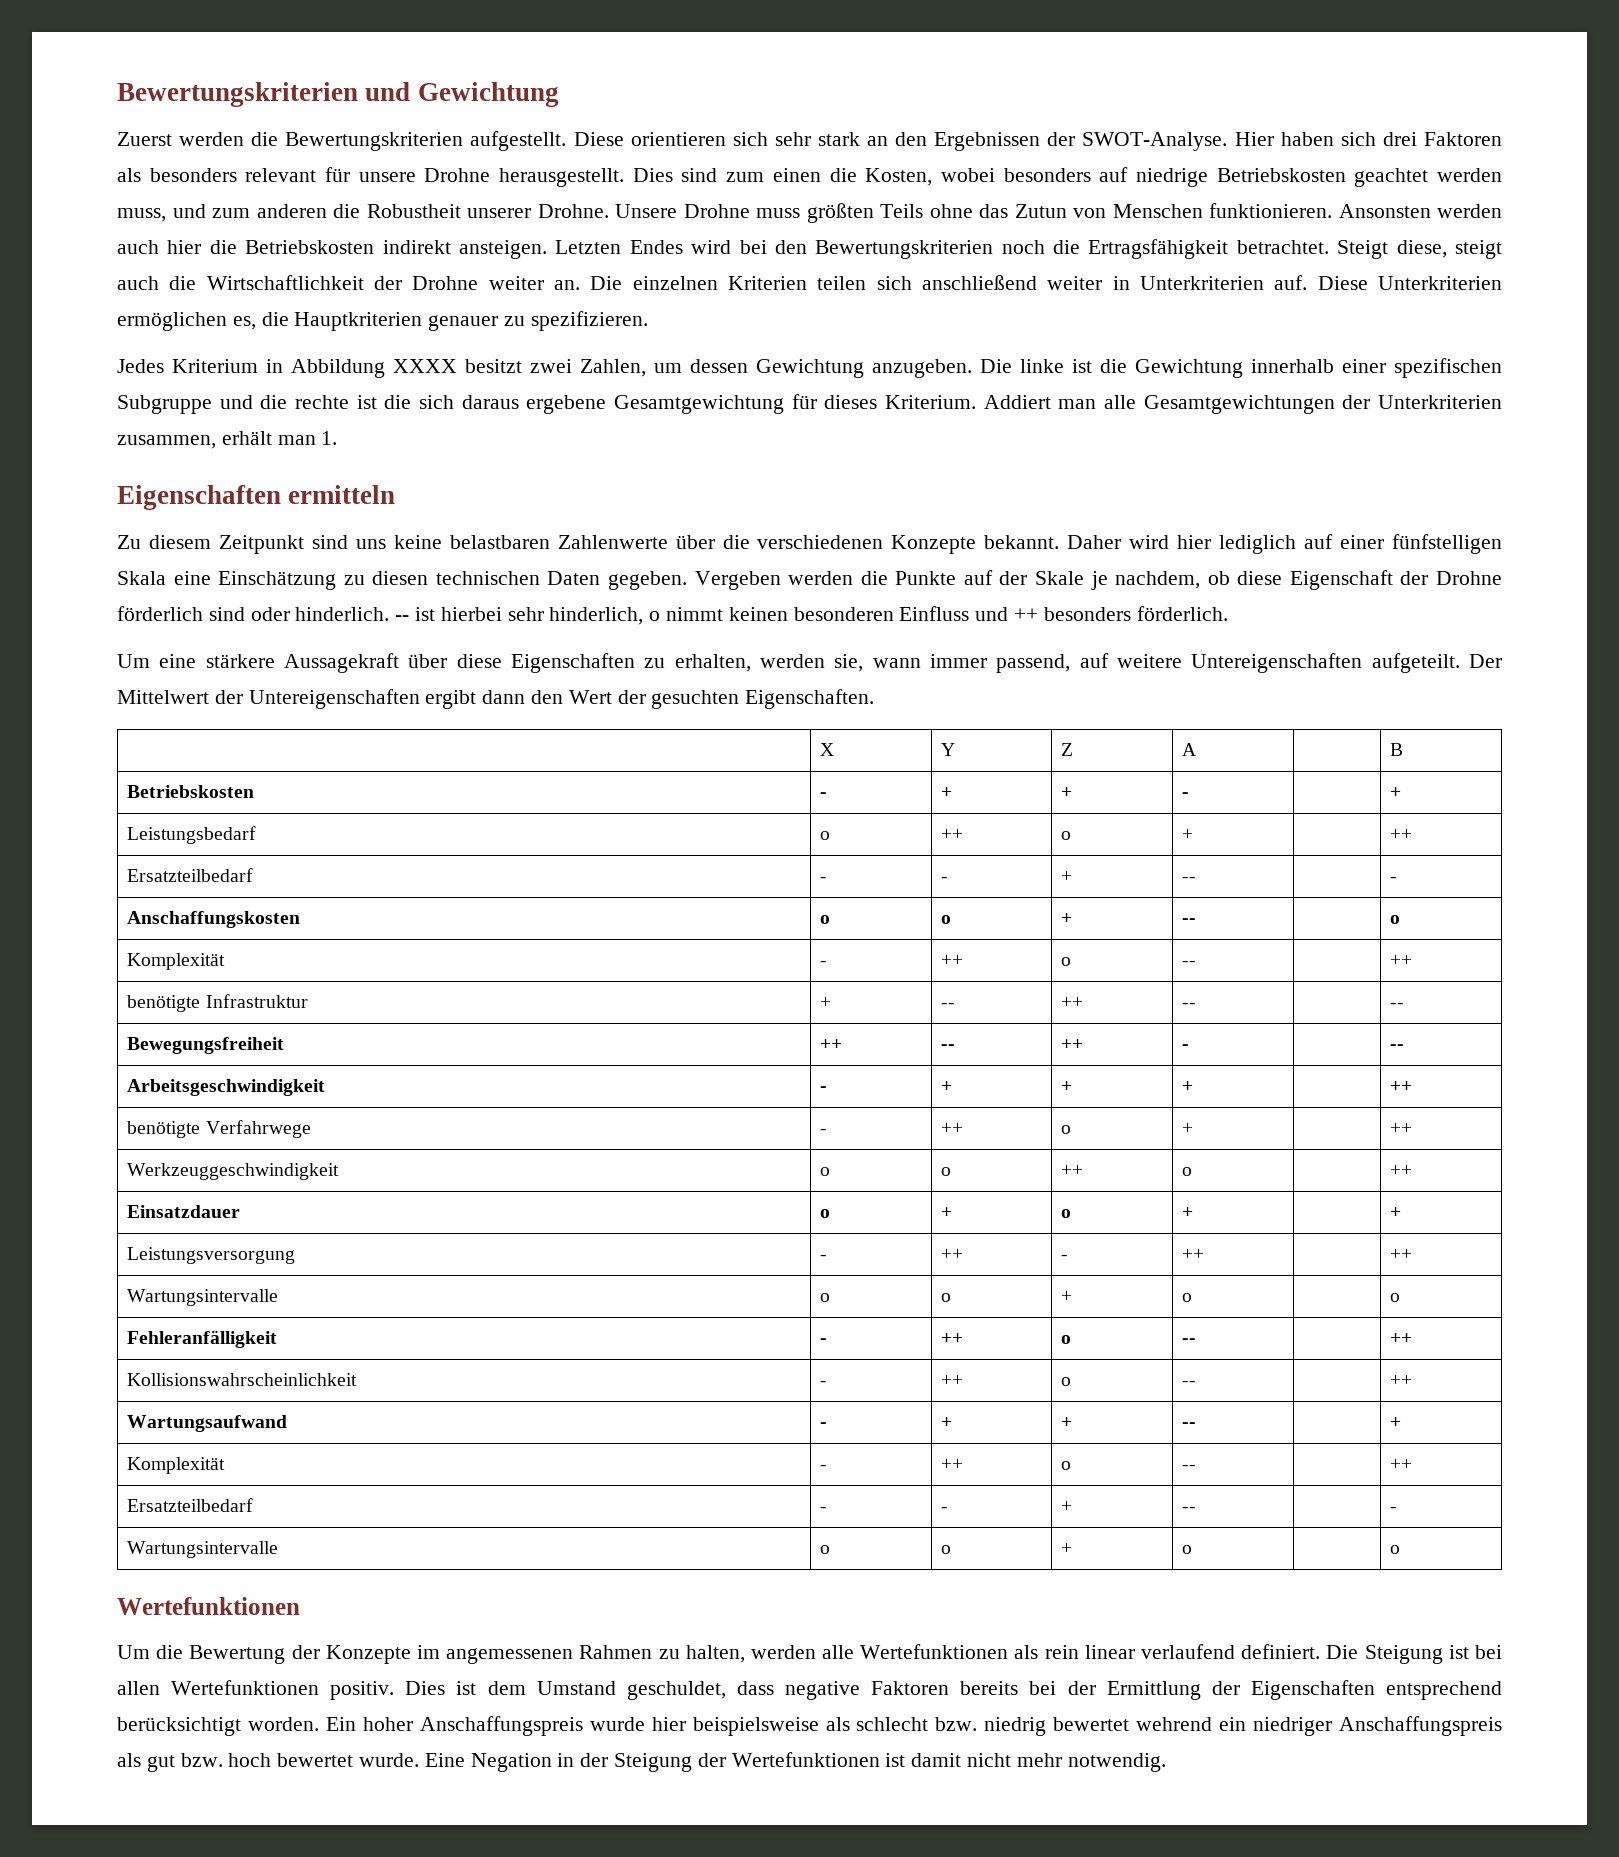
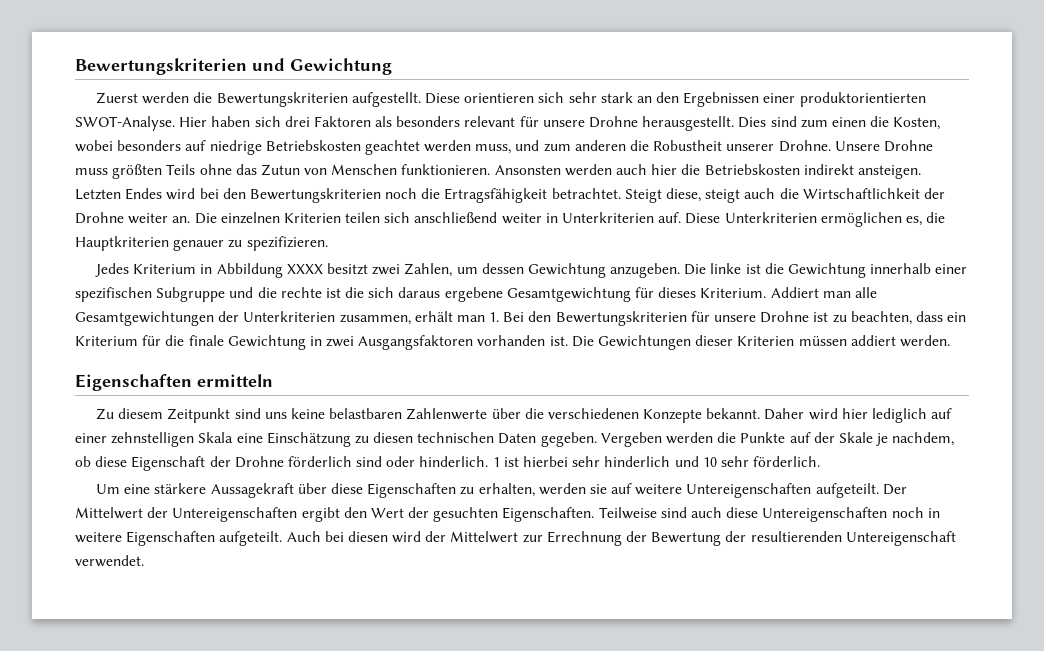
- Diese orientieren sich sehr stark an den Ergebnissen der SWOT-Analyse.
+ Diese orientieren sich sehr stark an den Ergebnissen einer produktorientierten SWOT-Analyse.
- Addiert man alle Gesamtgewichtungen der Unterkriterien zusammen, erhält man 1.
+ Addiert man alle Gesamtgewichtungen der Unterkriterien zusammen, erhält man 1. Bei den Bewertungskriterien für unsere Drohne ist zu beachten, dass ein Kriterium für die finale Gewichtung in zwei Ausgangsfaktoren vorhanden ist. Die Gewichtungen dieser Kriterien müssen addiert werden.
- Daher wird hier lediglich auf einer fünfstelligen Skala eine Einschätzung zu diesen technischen Daten gegeben.
+ Daher wird hier lediglich auf einer zehnstelligen Skala eine Einschätzung zu diesen technischen Daten gegeben.
- -- ist hierbei sehr hinderlich, o nimmt keinen besonderen Einfluss und ++ besonders förderlich.
+ 1 ist hierbei sehr hinderlich und 10 sehr förderlich.
- Um eine stärkere Aussagekraft über diese Eigenschaften zu erhalten, werden sie, wann immer passend, auf weitere Untereigenschaften aufgeteilt.
+ Um eine stärkere Aussagekraft über diese Eigenschaften zu erhalten, werden sie auf weitere Untereigenschaften aufgeteilt.
- Der Mittelwert der Untereigenschaften ergibt dann den Wert der gesuchten Eigenschaften.
- | X | Y | Z | A | | B
- Betriebskosten | - | + | + | - | | +
- Leistungsbedarf | o | ++ | o | + | | ++
- Ersatzteilbedarf | - | - | + | -- | | -
- Anschaffungskosten | o | o | + | -- | | o
- Komplexität | - | ++ | o | -- | | ++
- benötigte Infrastruktur | + | -- | ++ | -- | | --
- Bewegungsfreiheit | ++ | -- | ++ | - | | --
- Arbeitsgeschwindigkeit | - | + | + | + | | ++
- benötigte Verfahrwege | - | ++ | o | + | | ++
- Werkzeuggeschwindigkeit | o | o | ++ | o | | ++
- Einsatzdauer | o | + | o | + | | +
- Leistungsversorgung | - | ++ | - | ++ | | ++
- Wartungsintervalle | o | o | + | o | | o
- Fehleranfälligkeit | - | ++ | o | -- | | ++
- Kollisionswahrscheinlichkeit | - | ++ | o | -- | | ++
- Wartungsaufwand | - | + | + | -- | | +
- Komplexität | - | ++ | o | -- | | ++
- Ersatzteilbedarf | - | - | + | -- | | -
- Wartungsintervalle | o | o | + | o | | o
- Wertefunktionen
- Um die Bewertung der Konzepte im angemessenen Rahmen zu halten, werden alle Wertefunktionen als rein linear verlaufend definiert. Die Steigung ist bei allen Wertefunktionen positiv. Dies ist dem Umstand geschuldet, dass negative Faktoren bereits bei der Ermittlung der Eigenschaften entsprechend berücksichtigt worden. Ein hoher Anschaffungspreis wurde hier beispielsweise als schlecht bzw. niedrig bewertet wehrend ein niedriger Anschaffungspreis als gut bzw. hoch bewertet wurde. Eine Negation in der Steigung der Wertefunktionen ist damit nicht mehr notwendig.
+ Der Mittelwert der Untereigenschaften ergibt den Wert der gesuchten Eigenschaften. Teilweise sind auch diese Untereigenschaften noch in weitere Eigenschaften aufgeteilt. Auch bei diesen wird der Mittelwert zur Errechnung der Bewertung der resultierenden Untereigenschaft verwendet.

